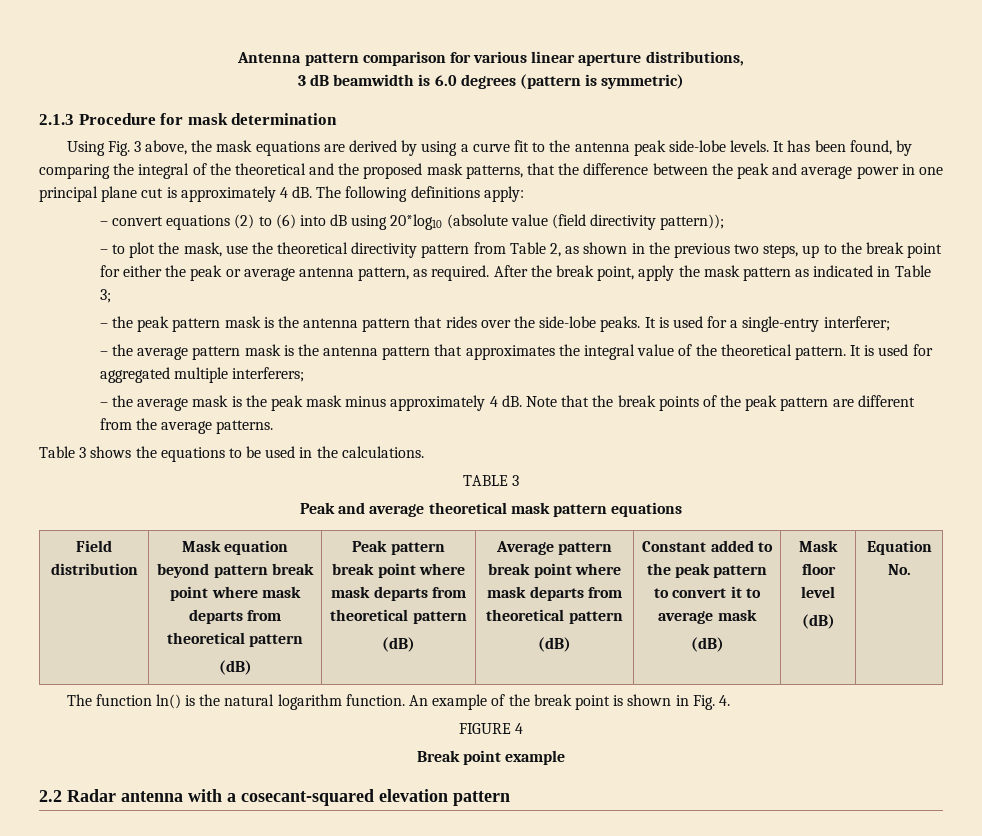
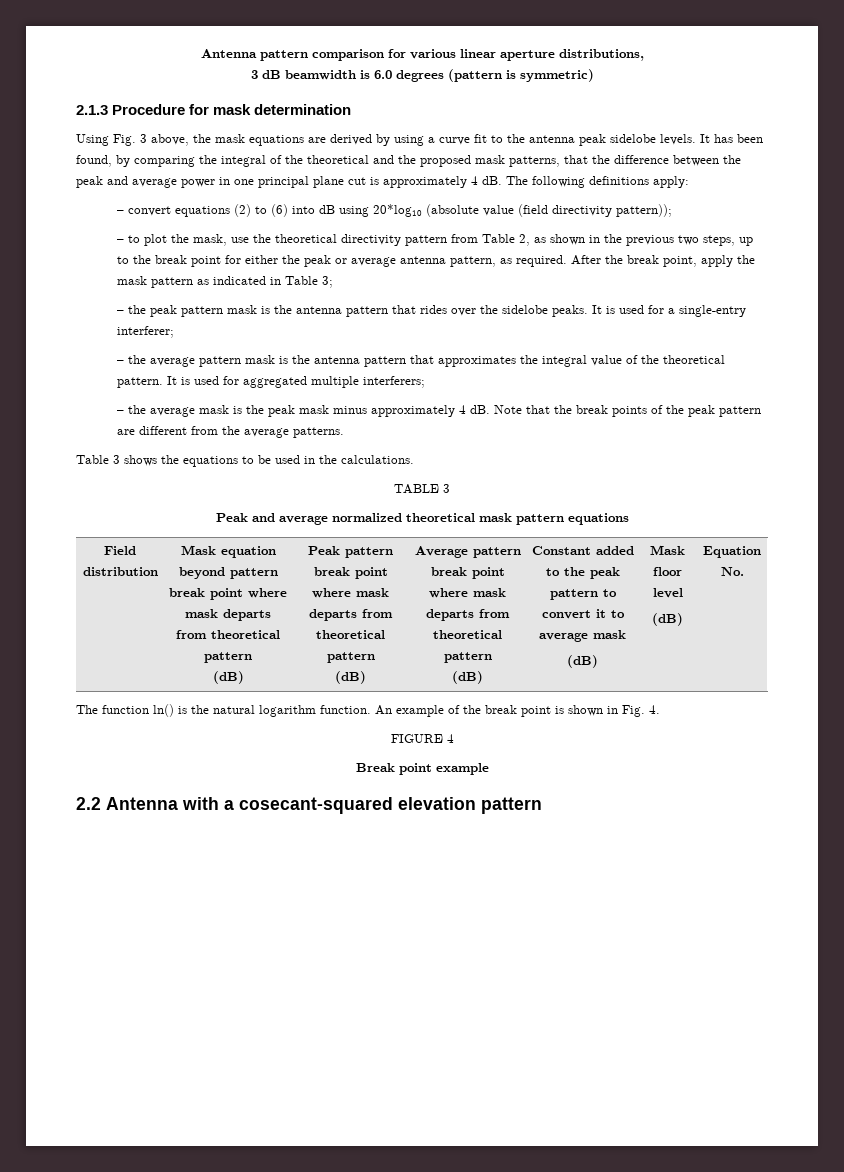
- Using Fig. 3 above, the mask equations are derived by using a curve fit to the antenna peak side-lobe levels.
+ Using Fig. 3 above, the mask equations are derived by using a curve fit to the antenna peak sidelobe levels.
- – the peak pattern mask is the antenna pattern that rides over the side-lobe peaks.
+ – the peak pattern mask is the antenna pattern that rides over the sidelobe peaks.
- Peak and average theoretical mask pattern equations
+ Peak and average normalized theoretical mask pattern equations
- 2.2 Radar antenna with a cosecant-squared elevation pattern
+ 2.2 Antenna with a cosecant-squared elevation pattern

